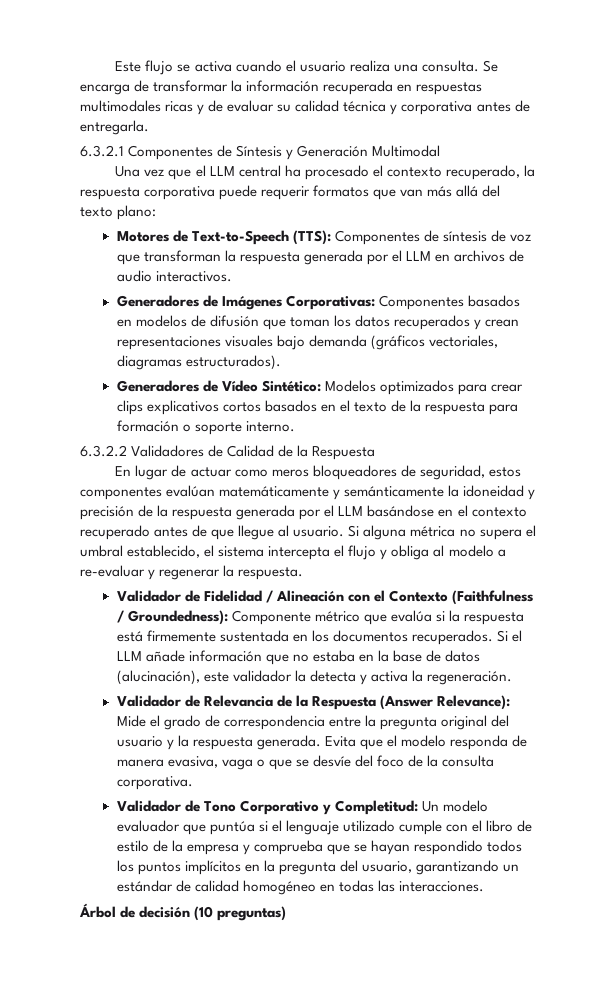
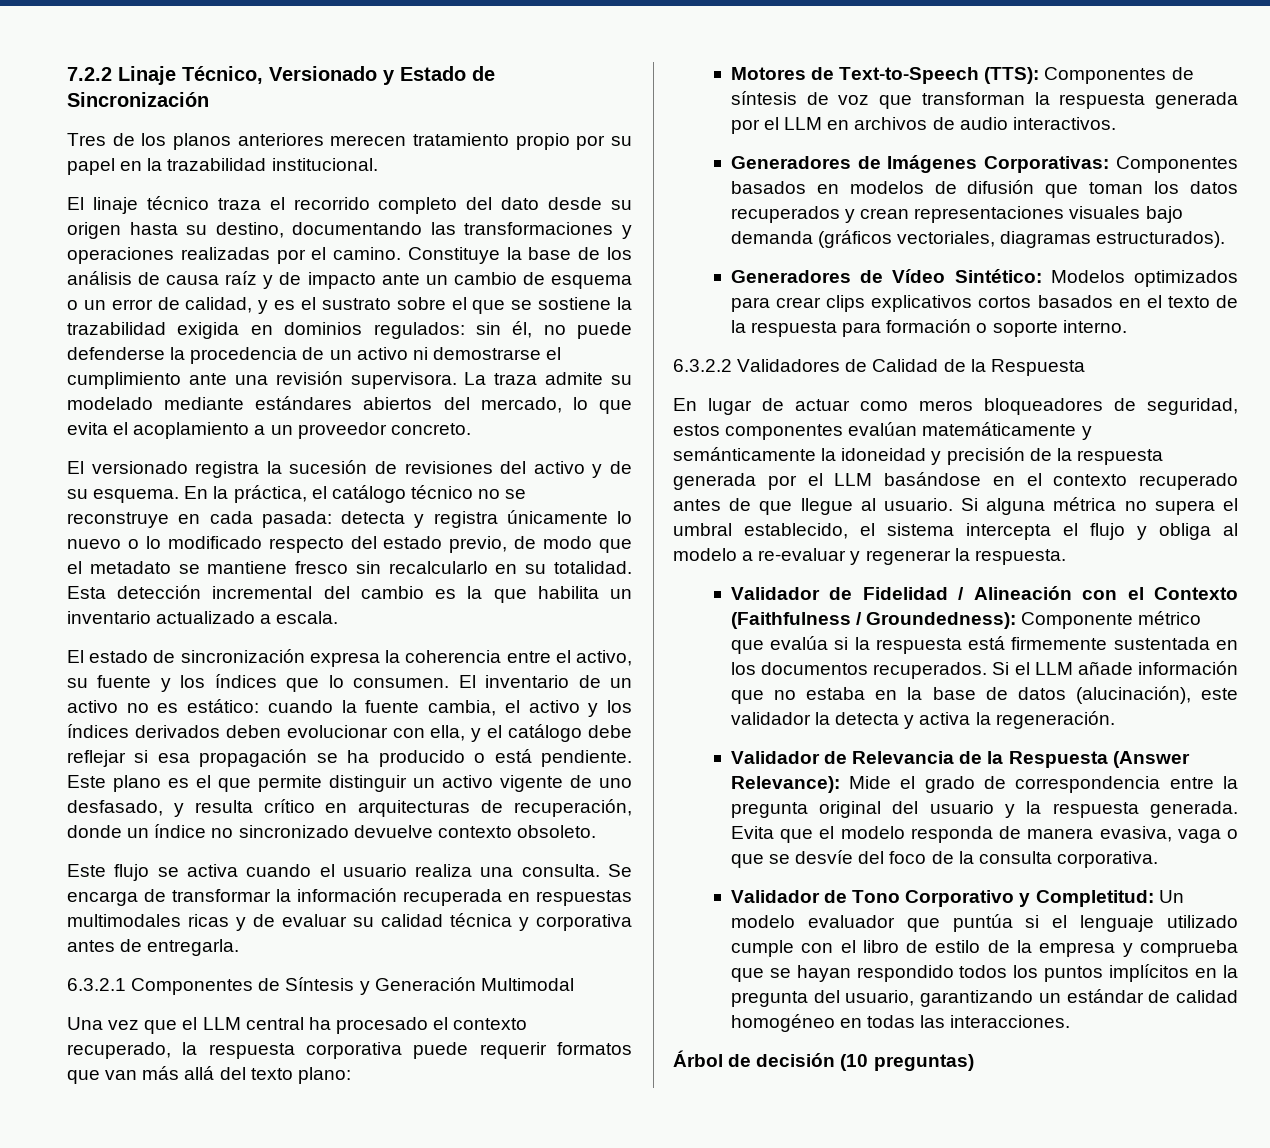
+ 7.2.2 Linaje Técnico, Versionado y Estado de Sincronización
+ Tres de los planos anteriores merecen tratamiento propio por su papel en la trazabilidad institucional.
+ El linaje técnico traza el recorrido completo del dato desde su origen hasta su destino, documentando las transformaciones y operaciones realizadas por el camino. Constituye la base de los análisis de causa raíz y de impacto ante un cambio de esquema o un error de calidad, y es el sustrato sobre el que se sostiene la trazabilidad exigida en dominios regulados: sin él, no puede defenderse la procedencia de un activo ni demostrarse el cumplimiento ante una revisión supervisora. La traza admite su modelado mediante estándares abiertos del mercado, lo que evita el acoplamiento a un proveedor concreto.
+ El versionado registra la sucesión de revisiones del activo y de su esquema. En la práctica, el catálogo técnico no se reconstruye en cada pasada: detecta y registra únicamente lo nuevo o lo modificado respecto del estado previo, de modo que el metadato se mantiene fresco sin recalcularlo en su totalidad. Esta detección incremental del cambio es la que habilita un inventario actualizado a escala.
+ El estado de sincronización expresa la coherencia entre el activo, su fuente y los índices que lo consumen. El inventario de un activo no es estático: cuando la fuente cambia, el activo y los índices derivados deben evolucionar con ella, y el catálogo debe reflejar si esa propagación se ha producido o está pendiente. Este plano es el que permite distinguir un activo vigente de uno desfasado, y resulta crítico en arquitecturas de recuperación, donde un índice no sincronizado devuelve contexto obsoleto.

